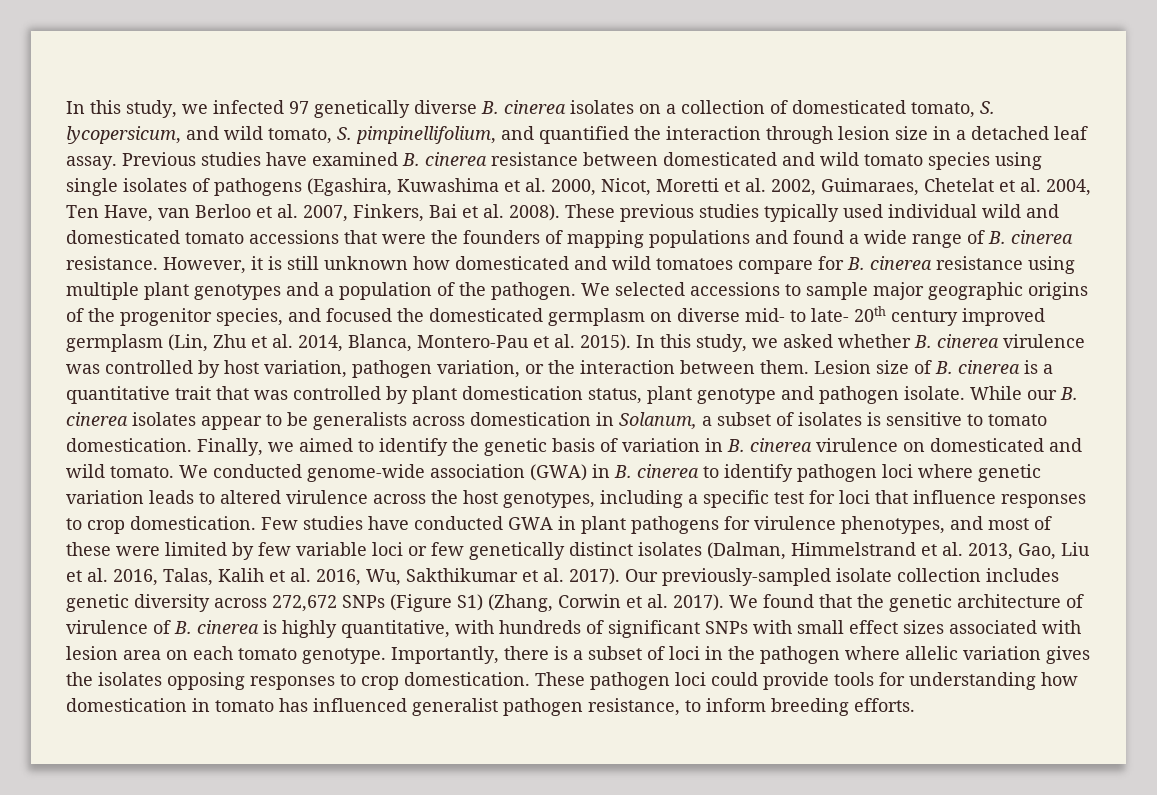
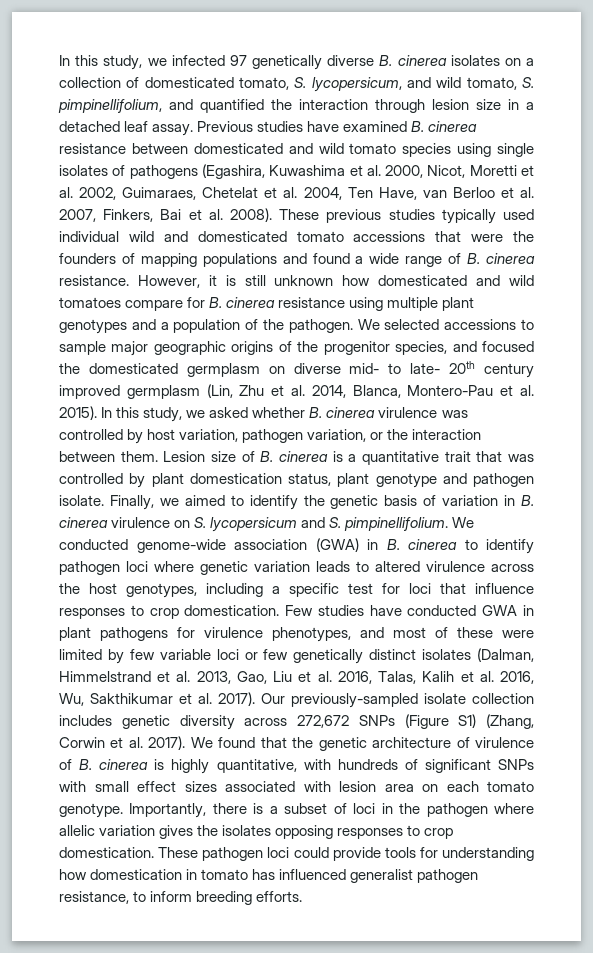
- While our B. cinerea isolates appear to be generalists across domestication in Solanum, a subset of isolates is sensitive to tomato domestication.
- Finally, we aimed to identify the genetic basis of variation in B. cinerea virulence on domesticated and wild tomato.
+ Finally, we aimed to identify the genetic basis of variation in B. cinerea virulence on S. lycopersicum and S. pimpinellifolium.

